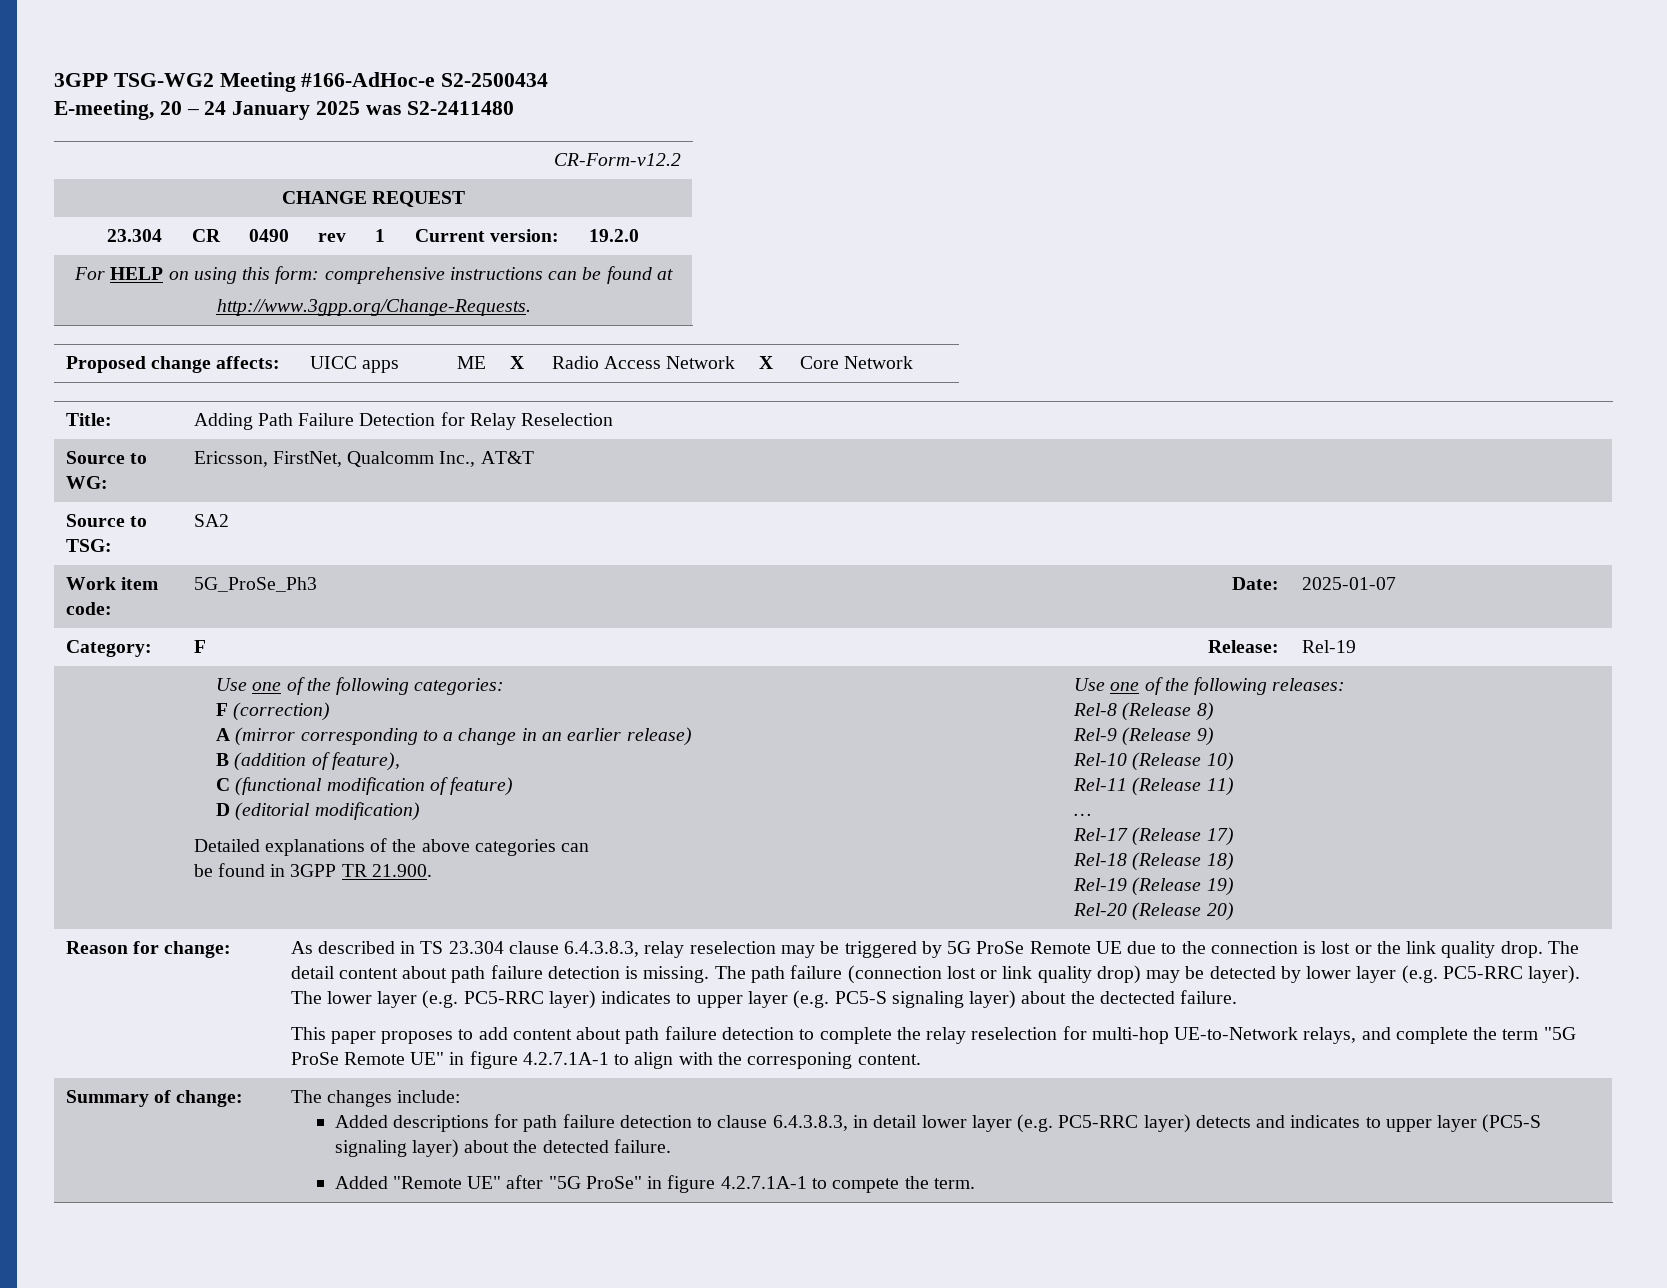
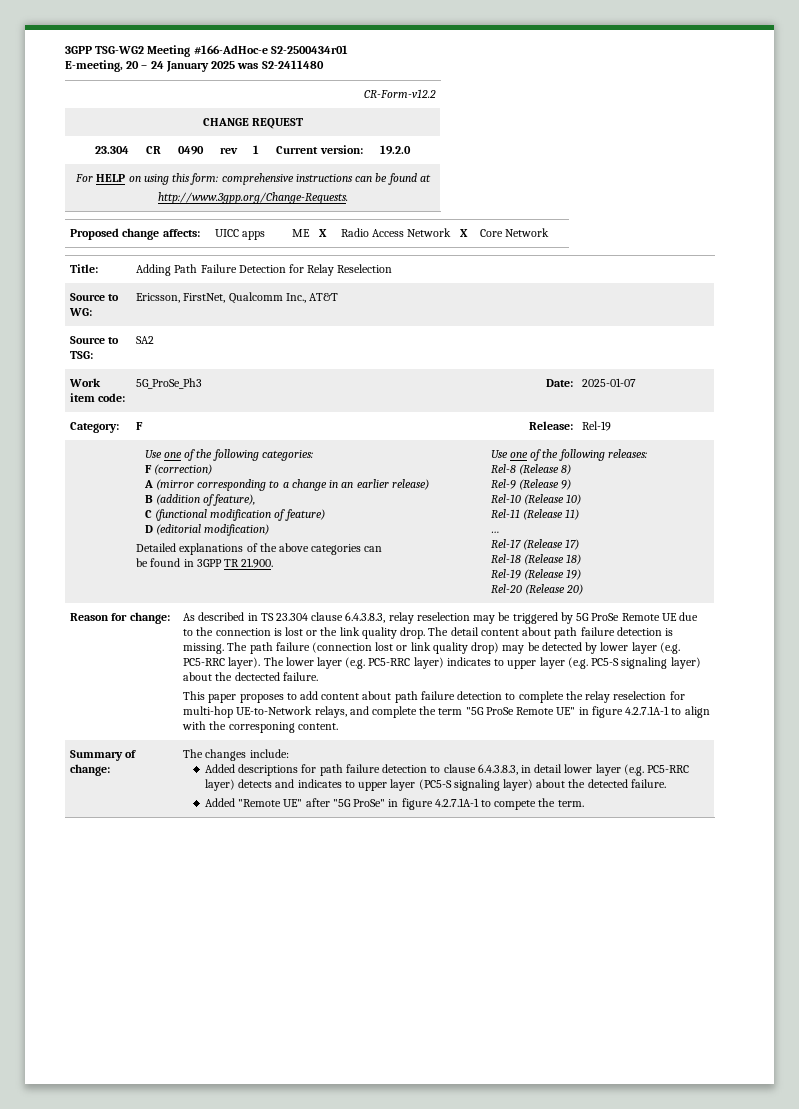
- 3GPP TSG-WG2 Meeting #166-AdHoc-e S2-2500434
+ 3GPP TSG-WG2 Meeting #166-AdHoc-e S2-2500434r01

